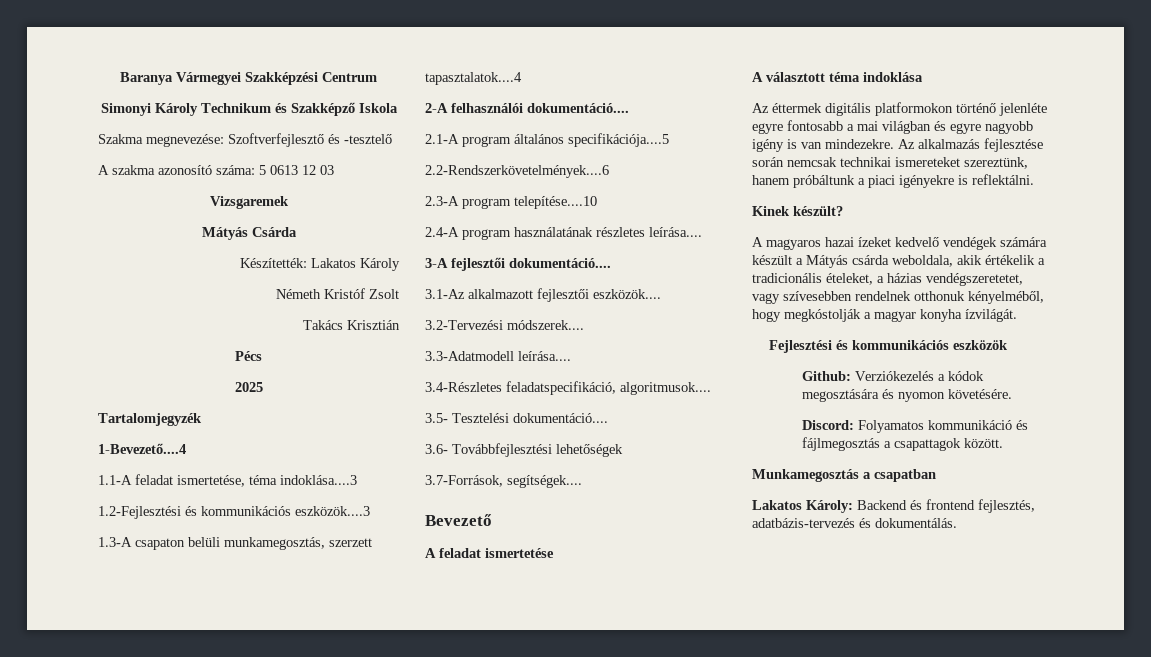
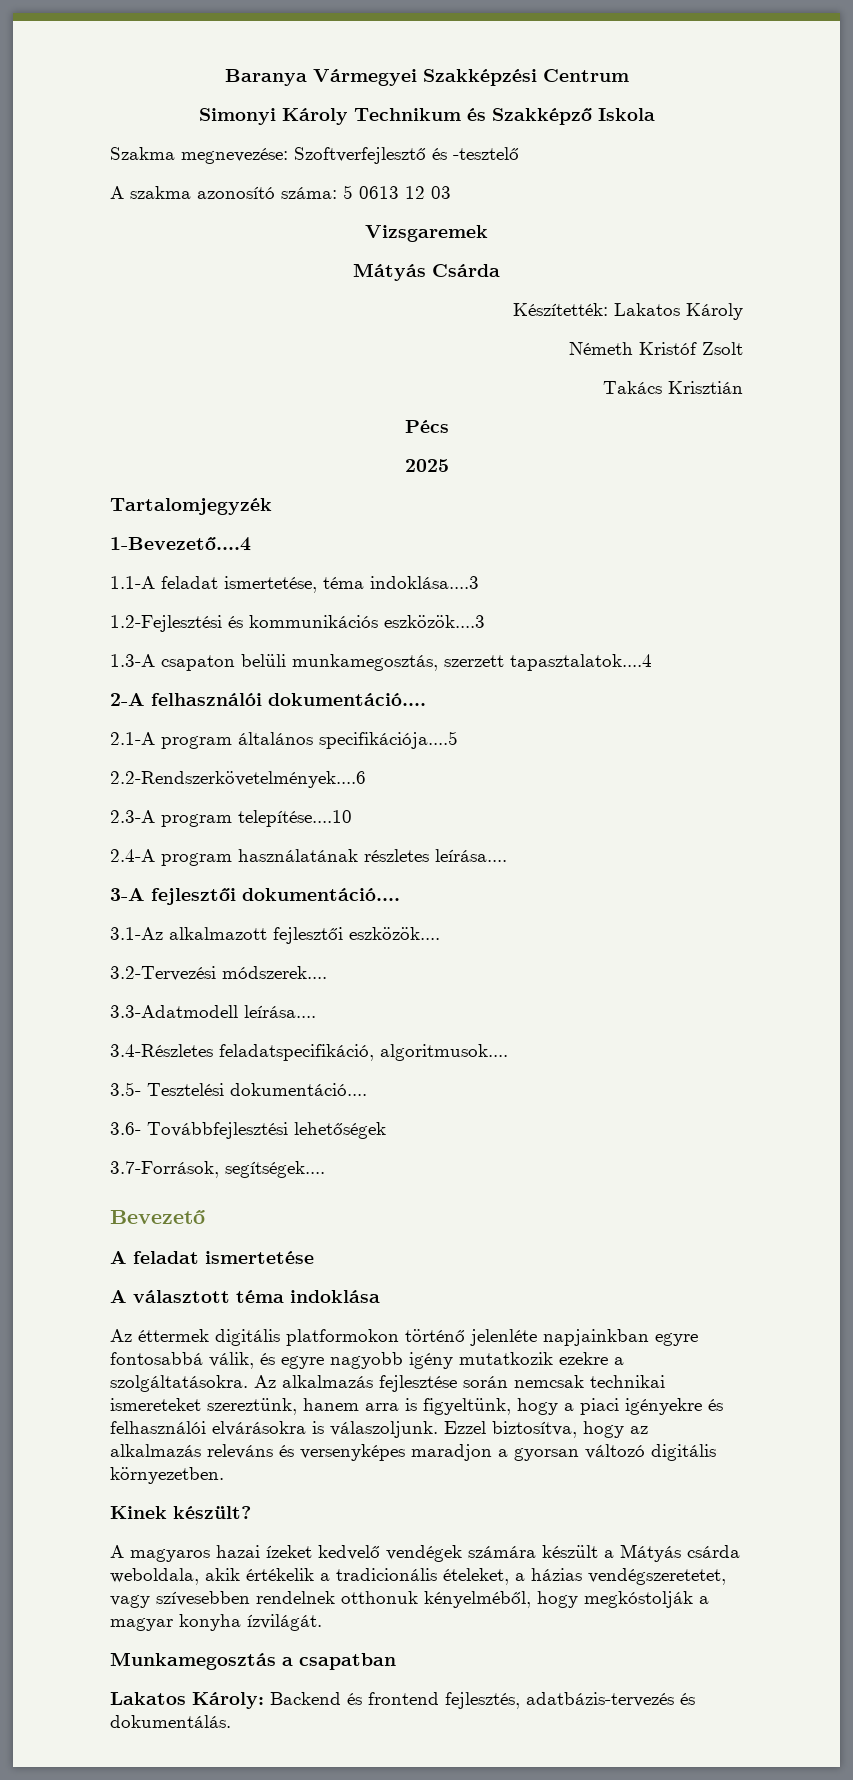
- Az éttermek digitális platformokon történő jelenléte egyre fontosabb a mai világban és egyre nagyobb igény is van mindezekre.
+ Az éttermek digitális platformokon történő jelenléte napjainkban egyre fontosabbá válik, és egyre nagyobb igény mutatkozik ezekre a szolgáltatásokra.
- Az alkalmazás fejlesztése során nemcsak technikai ismereteket szereztünk, hanem próbáltunk a piaci igényekre is reflektálni.
+ Az alkalmazás fejlesztése során nemcsak technikai ismereteket szereztünk, hanem arra is figyeltünk, hogy a piaci igényekre és felhasználói elvárásokra is válaszoljunk. Ezzel biztosítva, hogy az alkalmazás releváns és versenyképes maradjon a gyorsan változó digitális környezetben.
- Fejlesztési és kommunikációs eszközök
- Github: Verziókezelés a kódok megosztására és nyomon követésére.
- Discord: Folyamatos kommunikáció és fájlmegosztás a csapattagok között.

